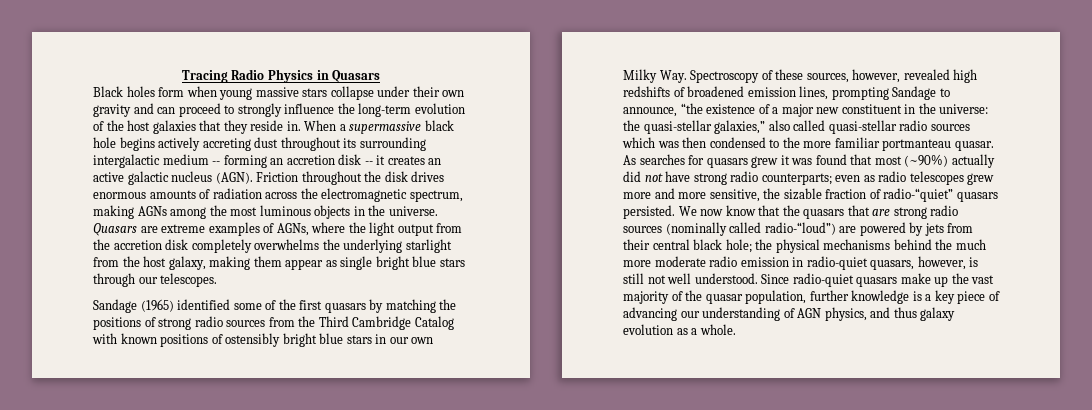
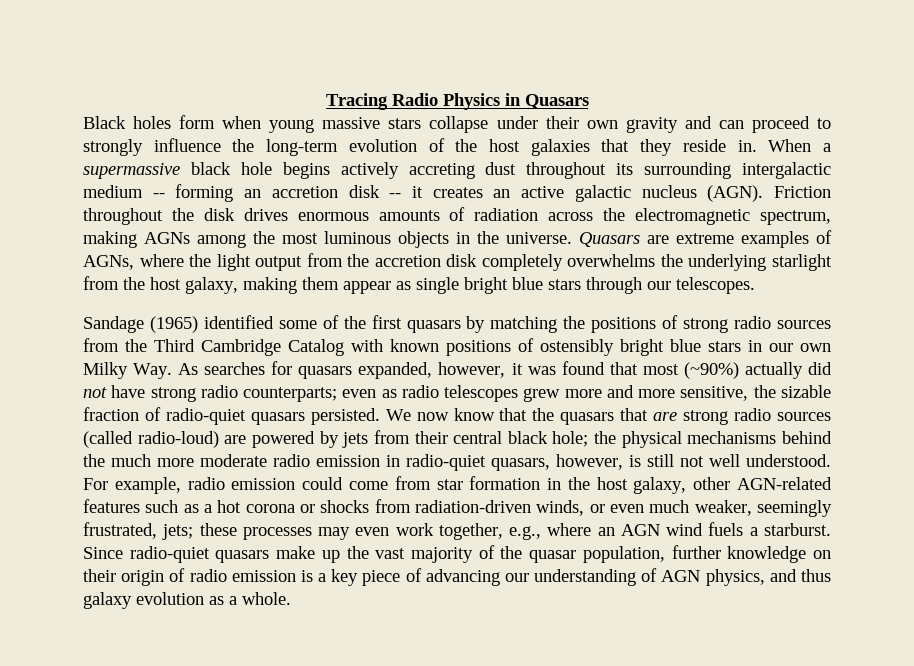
- Sandage (1965) identified some of the first quasars by matching the positions of strong radio sources from the Third Cambridge Catalog with known positions of ostensibly bright blue stars in our own Milky Way. Spectroscopy of these sources, however, revealed high redshifts of broadened emission lines, prompting Sandage to announce, “the existence of a major new constituent in the universe: the quasi-stellar galaxies,” also called quasi-stellar radio sources which was then condensed to the more familiar portmanteau quasar. As searches for quasars grew it was found that most (~90%) actually did not have strong radio counterparts;
+ Sandage (1965) identified some of the first quasars by matching the positions of strong radio sources from the Third Cambridge Catalog with known positions of ostensibly bright blue stars in our own Milky Way. As searches for quasars expanded, however, it was found that most (~90%) actually did not have strong radio counterparts;
- even as radio telescopes grew more and more sensitive, the sizable fraction of radio-“quiet” quasars persisted.
+ even as radio telescopes grew more and more sensitive, the sizable fraction of radio-quiet quasars persisted.
- We now know that the quasars that are strong radio sources (nominally called radio-“loud”) are powered by jets from their central black hole; the physical mechanisms behind the much more moderate radio emission in radio-quiet quasars, however, is still not well understood.
+ We now know that the quasars that are strong radio sources (called radio-loud) are powered by jets from their central black hole; the physical mechanisms behind the much more moderate radio emission in radio-quiet quasars, however, is still not well understood.
+ For example, radio emission could come from star formation in the host galaxy, other AGN-related features such as a hot corona or shocks from radiation-driven winds, or even much weaker, seemingly frustrated, jets; these processes may even work together, e.g., where an AGN wind fuels a starburst.
- Since radio-quiet quasars make up the vast majority of the quasar population, further knowledge is a key piece of advancing our understanding of AGN physics, and thus galaxy evolution as a whole.
+ Since radio-quiet quasars make up the vast majority of the quasar population, further knowledge on their origin of radio emission is a key piece of advancing our understanding of AGN physics, and thus galaxy evolution as a whole.

